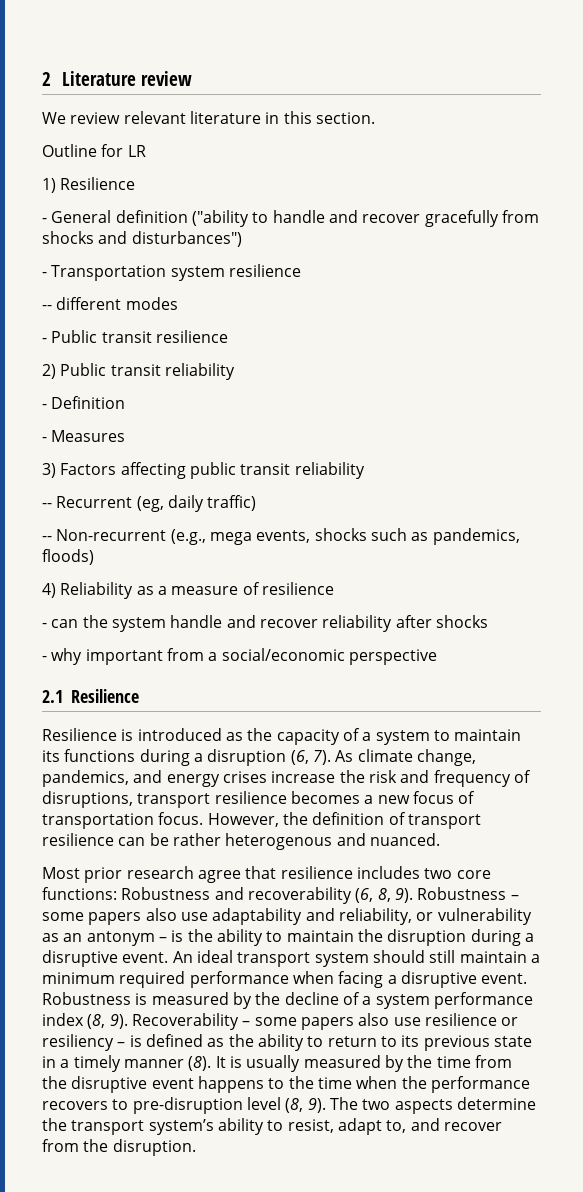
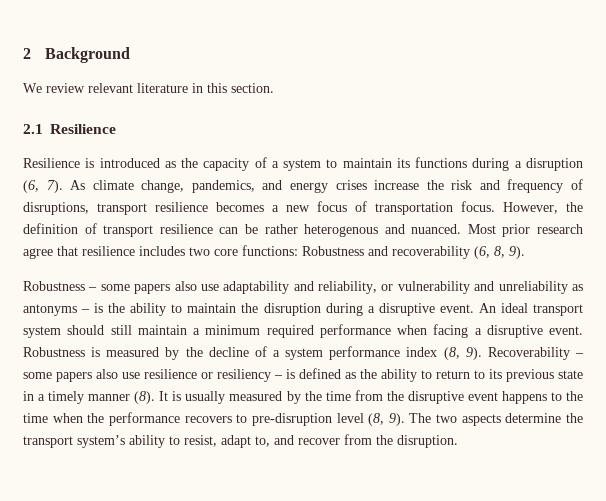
- 2 Literature review
+ 2 Background
- Outline for LR
- 1) Resilience
- - General definition ("ability to handle and recover gracefully from shocks and disturbances")
- - Transportation system resilience
- -- different modes
- - Public transit resilience
- 2) Public transit reliability
- - Definition
- - Measures
- 3) Factors affecting public transit reliability
- -- Recurrent (eg, daily traffic)
- -- Non-recurrent (e.g., mega events, shocks such as pandemics, floods)
- 4) Reliability as a measure of resilience
- - can the system handle and recover reliability after shocks
- - why important from a social/economic perspective
- However, the definition of transport resilience can be rather heterogenous and nuanced.
- Most prior research agree that resilience includes two core functions: Robustness and recoverability (6, 8, 9). Robustness – some papers also use adaptability and reliability, or vulnerability as an antonym – is the ability to maintain the disruption during a disruptive event.
+ However, the definition of transport resilience can be rather heterogenous and nuanced. Most prior research agree that resilience includes two core functions: Robustness and recoverability (6, 8, 9).
+ Robustness – some papers also use adaptability and reliability, or vulnerability and unreliability as antonyms – is the ability to maintain the disruption during a disruptive event.

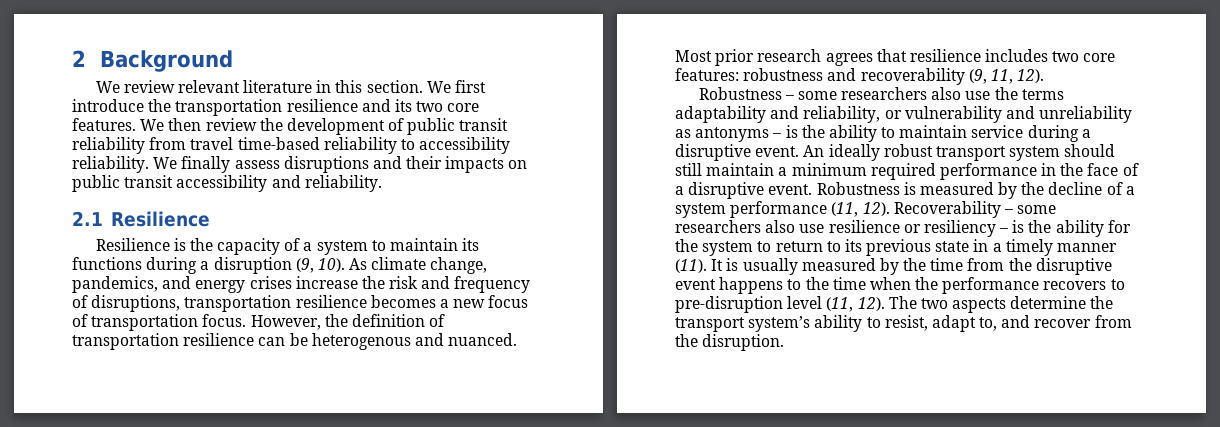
+ We first introduce the transportation resilience and its two core features. We then review the development of public transit reliability from travel time-based reliability to accessibility reliability. We finally assess disruptions and their impacts on public transit accessibility and reliability.
- Resilience is introduced as the capacity of a system to maintain its functions during a disruption (6, 7).
+ Resilience is the capacity of a system to maintain its functions during a disruption (9, 10).
- As climate change, pandemics, and energy crises increase the risk and frequency of disruptions, transport resilience becomes a new focus of transportation focus.
+ As climate change, pandemics, and energy crises increase the risk and frequency of disruptions, transportation resilience becomes a new focus of transportation focus.
- However, the definition of transport resilience can be rather heterogenous and nuanced.
+ However, the definition of transportation resilience can be heterogenous and nuanced.
- Most prior research agree that resilience includes two core functions: Robustness and recoverability (6, 8, 9).
+ Most prior research agrees that resilience includes two core features: robustness and recoverability (9, 11, 12).
- Robustness – some papers also use adaptability and reliability, or vulnerability and unreliability as antonyms – is the ability to maintain the disruption during a disruptive event.
+ Robustness – some researchers also use the terms adaptability and reliability, or vulnerability and unreliability as antonyms – is the ability to maintain service during a disruptive event.
- An ideal transport system should still maintain a minimum required performance when facing a disruptive event.
+ An ideally robust transport system should still maintain a minimum required performance in the face of a disruptive event.
- Robustness is measured by the decline of a system performance index (8, 9).
+ Robustness is measured by the decline of a system performance (11, 12).
- Recoverability – some papers also use resilience or resiliency – is defined as the ability to return to its previous state in a timely manner (8).
+ Recoverability – some researchers also use resilience or resiliency – is the ability for the system to return to its previous state in a timely manner (11).
- It is usually measured by the time from the disruptive event happens to the time when the performance recovers to pre-disruption level (8, 9).
+ It is usually measured by the time from the disruptive event happens to the time when the performance recovers to pre-disruption level (11, 12).

